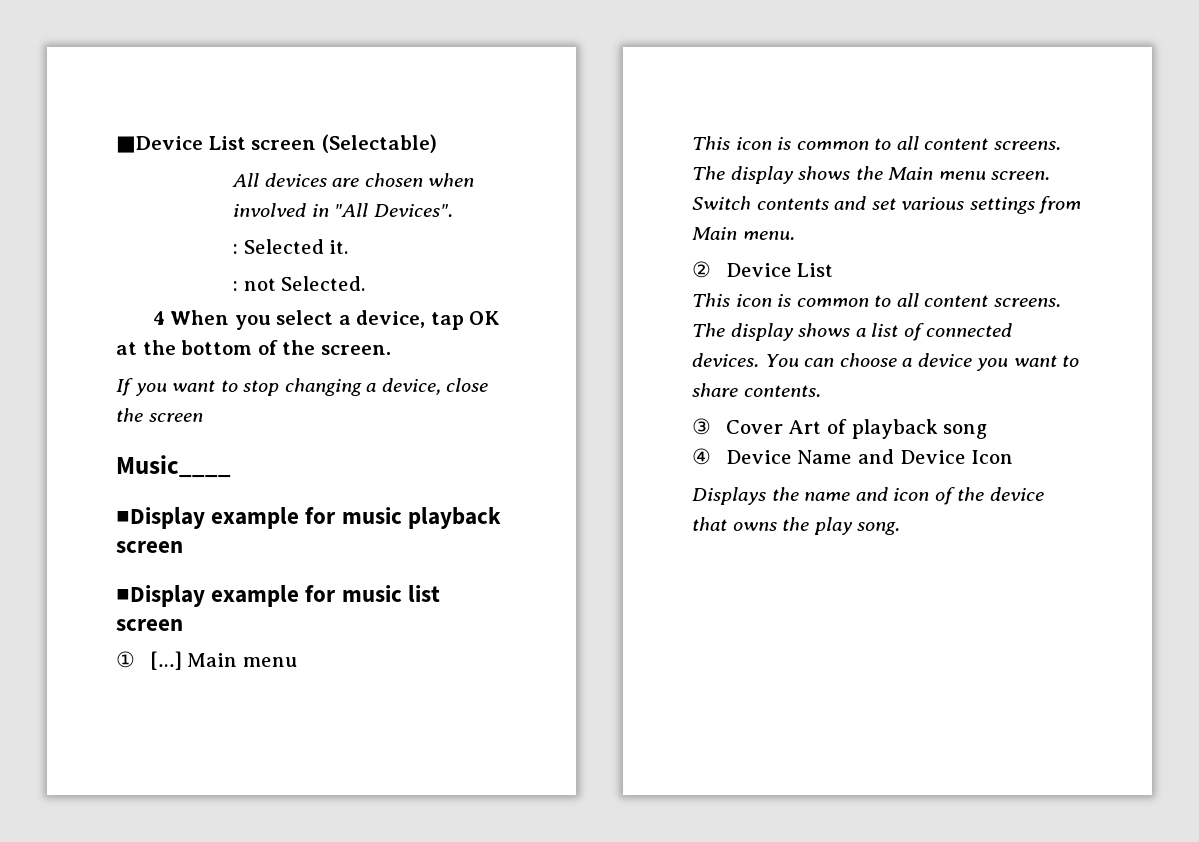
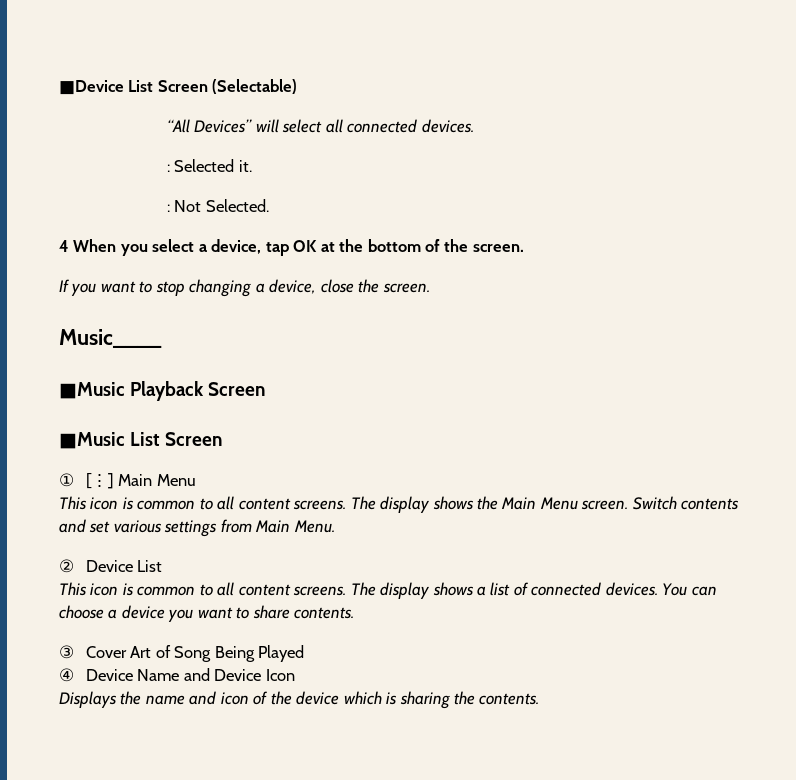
- ■Device List screen (Selectable)
+ ■Device List Screen (Selectable)
- All devices are chosen when involved in "All Devices".
+ “All Devices” will select all connected devices.
- : not Selected.
+ : Not Selected.
- If you want to stop changing a device, close the screen
+ If you want to stop changing a device, close the screen.
- ■Display example for music playback screen
- ■Display example for music list screen
- ① […] Main menu
+ ■Music Playback Screen
+ ■Music List Screen
+ ① [⋮] Main Menu
- The display shows the Main menu screen.
+ The display shows the Main Menu screen.
- Switch contents and set various settings from Main menu.
+ Switch contents and set various settings from Main Menu.
- ③ Cover Art of playback song
+ ③ Cover Art of Song Being Played
- Displays the name and icon of the device that owns the play song.
+ Displays the name and icon of the device which is sharing the contents.

